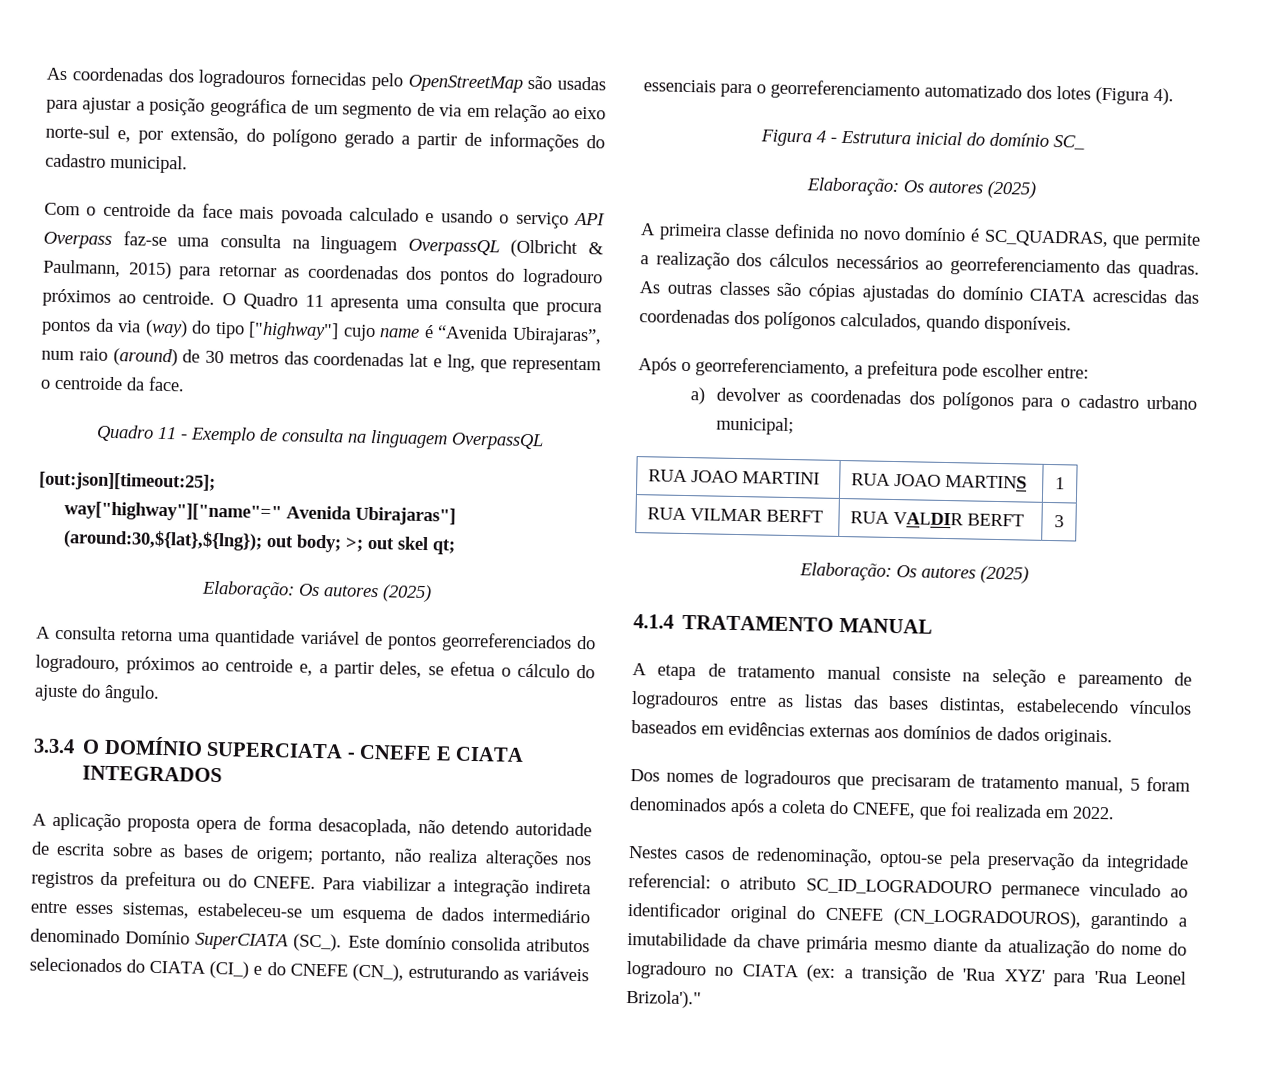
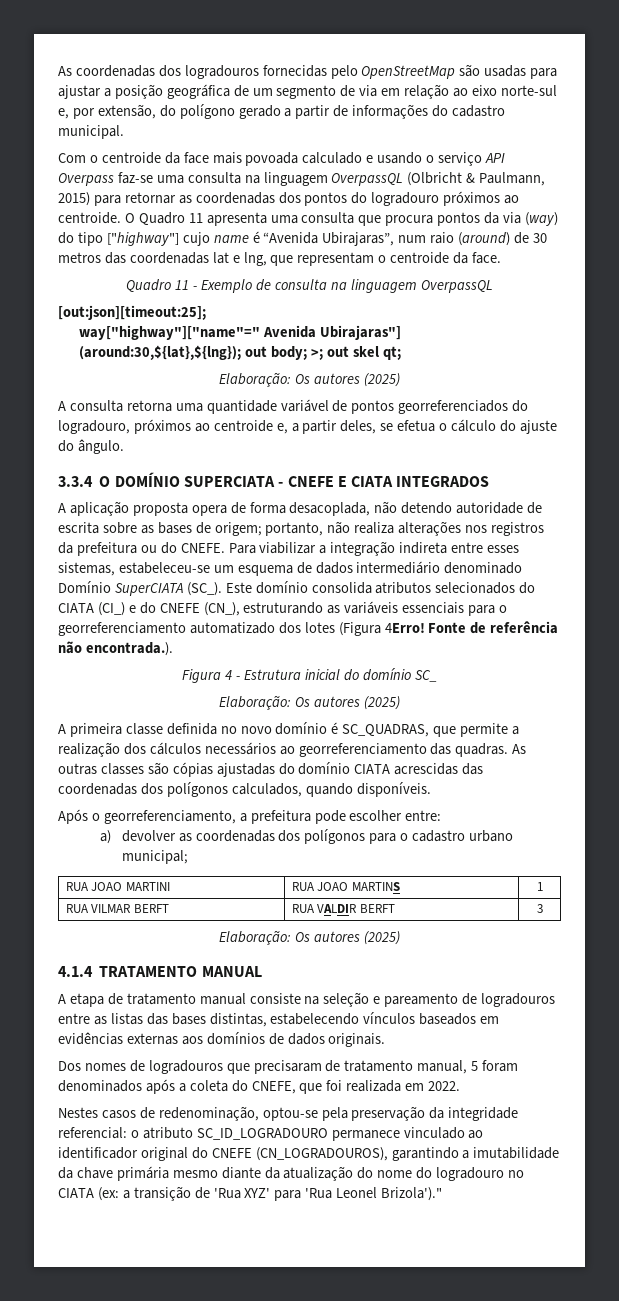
- Este domínio consolida atributos selecionados do CIATA (CI_) e do CNEFE (CN_), estruturando as variáveis essenciais para o georreferenciamento automatizado dos lotes (Figura 4).
+ Este domínio consolida atributos selecionados do CIATA (CI_) e do CNEFE (CN_), estruturando as variáveis essenciais para o georreferenciamento automatizado dos lotes (Figura 4Erro! Fonte de referência não encontrada.).

